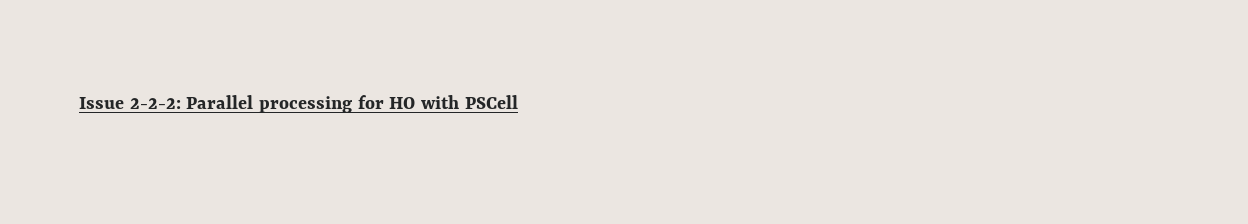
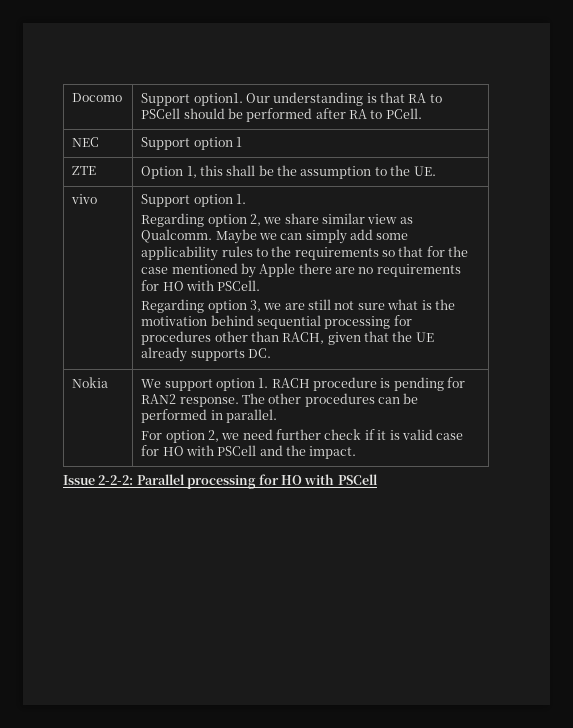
+ Docomo | Support option1. Our understanding is that RA to PSCell should be performed after RA to PCell.
+ NEC | Support option 1
+ ZTE | Option 1, this shall be the assumption to the UE.
+ vivo | Support option 1.
+ Regarding option 2, we share similar view as Qualcomm. Maybe we can simply add some applicability rules to the requirements so that for the case mentioned by Apple there are no requirements for HO with PSCell.
+ Regarding option 3, we are still not sure what is the motivation behind sequential processing for procedures other than RACH, given that the UE already supports DC.
+ Nokia | We support option 1. RACH procedure is pending for RAN2 response. The other procedures can be performed in parallel.
+ For option 2, we need further check if it is valid case for HO with PSCell and the impact.

